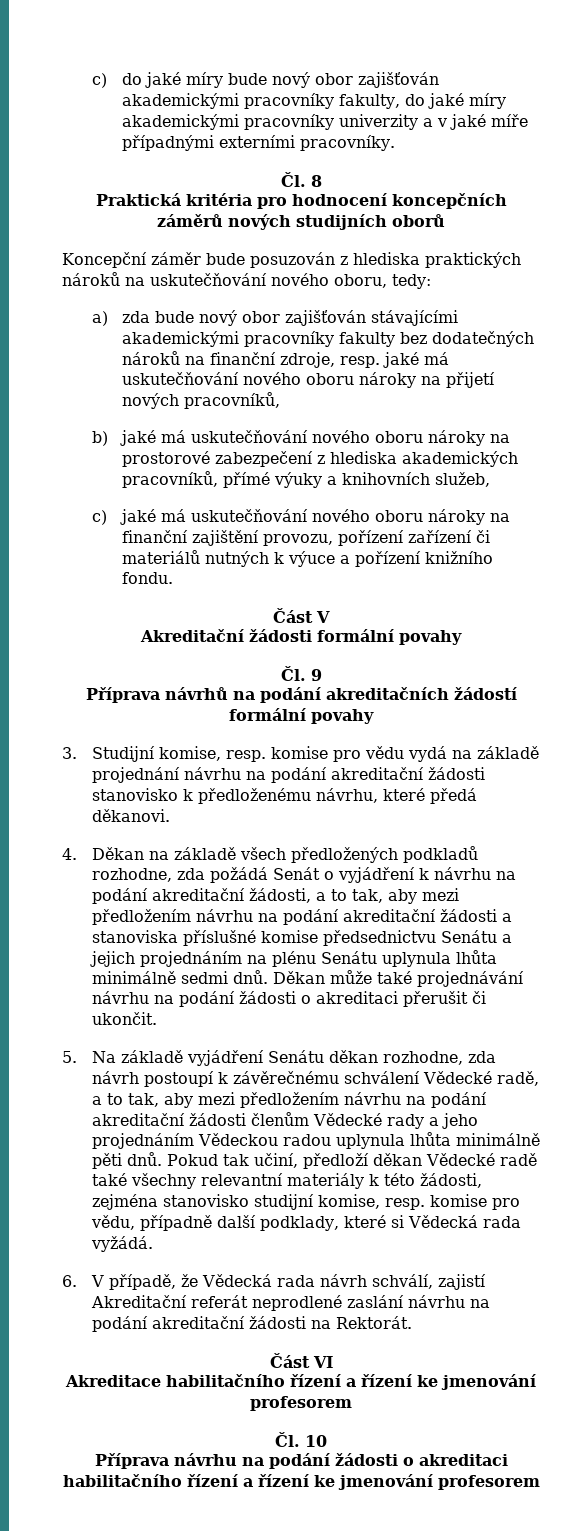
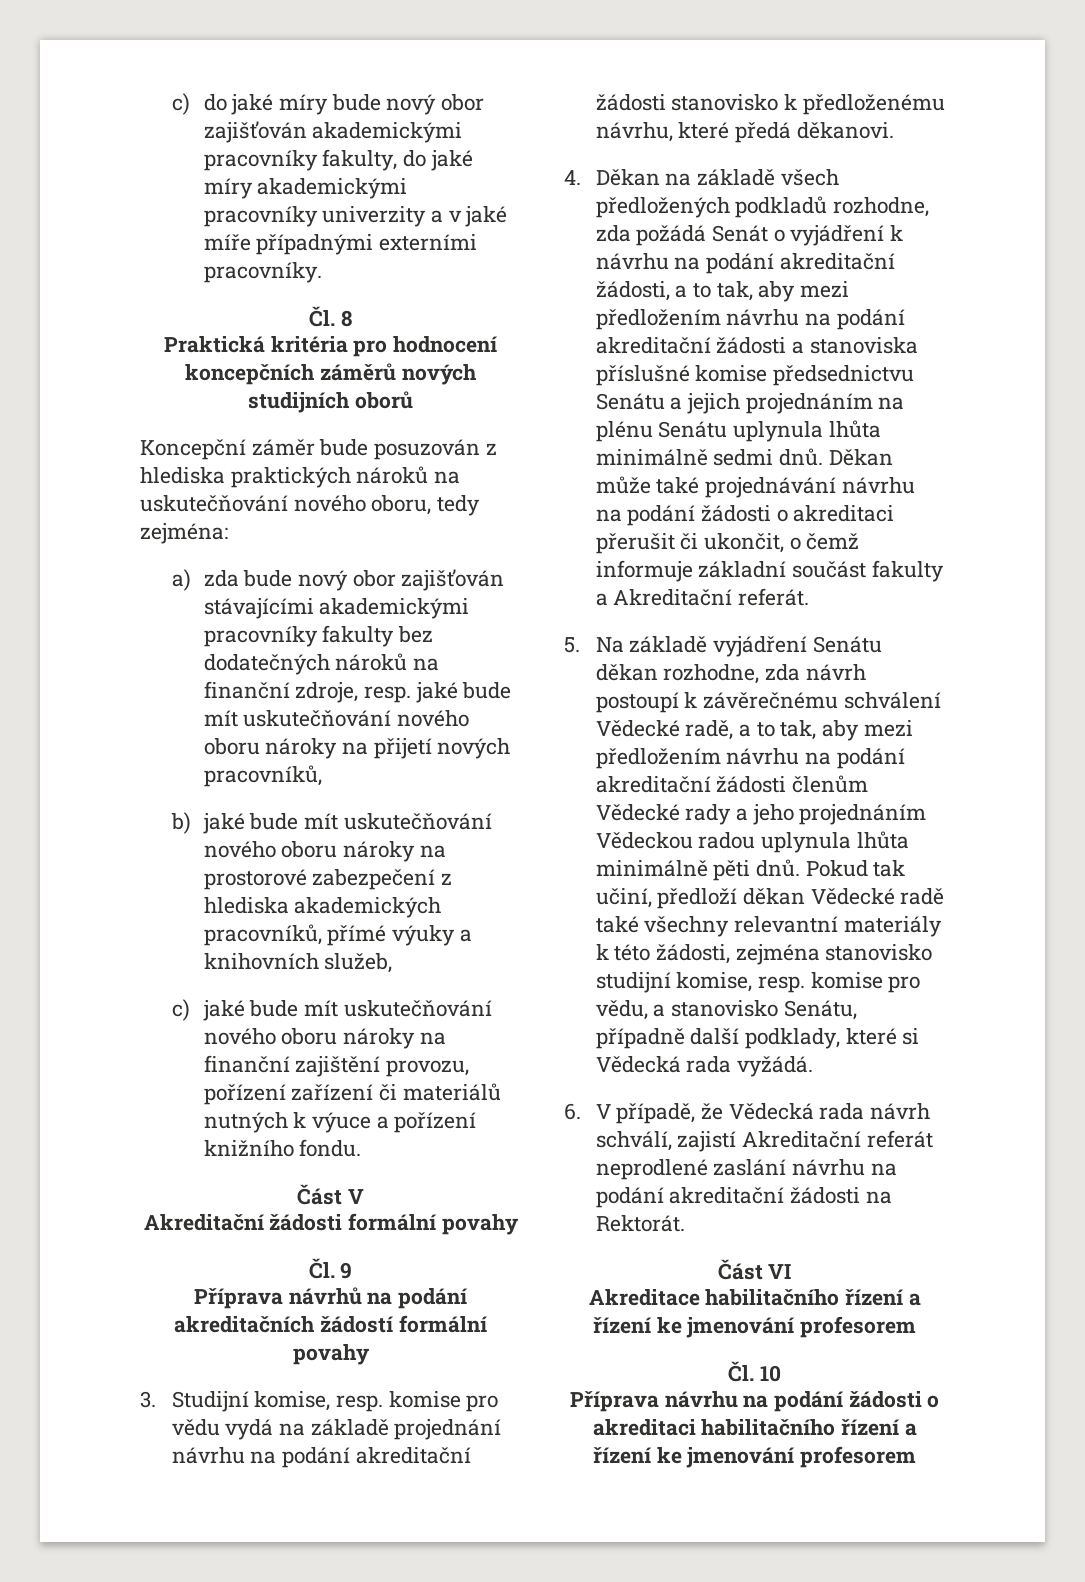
- Koncepční záměr bude posuzován z hlediska praktických nároků na uskutečňování nového oboru, tedy:
+ Koncepční záměr bude posuzován z hlediska praktických nároků na uskutečňování nového oboru, tedy zejména:
- a) zda bude nový obor zajišťován stávajícími akademickými pracovníky fakulty bez dodatečných nároků na finanční zdroje, resp. jaké má uskutečňování nového oboru nároky na přijetí nových pracovníků,
+ a) zda bude nový obor zajišťován stávajícími akademickými pracovníky fakulty bez dodatečných nároků na finanční zdroje, resp. jaké bude mít uskutečňování nového oboru nároky na přijetí nových pracovníků,
- b) jaké má uskutečňování nového oboru nároky na prostorové zabezpečení z hlediska akademických pracovníků, přímé výuky a knihovních služeb,
+ b) jaké bude mít uskutečňování nového oboru nároky na prostorové zabezpečení z hlediska akademických pracovníků, přímé výuky a knihovních služeb,
- c) jaké má uskutečňování nového oboru nároky na finanční zajištění provozu, pořízení zařízení či materiálů nutných k výuce a pořízení knižního fondu.
+ c) jaké bude mít uskutečňování nového oboru nároky na finanční zajištění provozu, pořízení zařízení či materiálů nutných k výuce a pořízení knižního fondu.
- Děkan může také projednávání návrhu na podání žádosti o akreditaci přerušit či ukončit.
+ Děkan může také projednávání návrhu na podání žádosti o akreditaci přerušit či ukončit, o čemž informuje základní součást fakulty a Akreditační referát.
- Pokud tak učiní, předloží děkan Vědecké radě také všechny relevantní materiály k této žádosti, zejména stanovisko studijní komise, resp. komise pro vědu, případně další podklady, které si Vědecká rada vyžádá.
+ Pokud tak učiní, předloží děkan Vědecké radě také všechny relevantní materiály k této žádosti, zejména stanovisko studijní komise, resp. komise pro vědu, a stanovisko Senátu, případně další podklady, které si Vědecká rada vyžádá.

